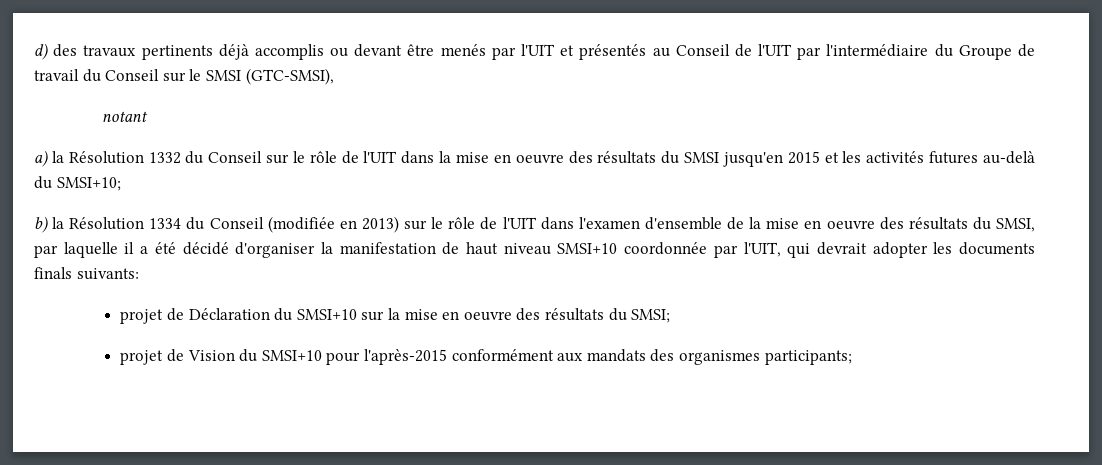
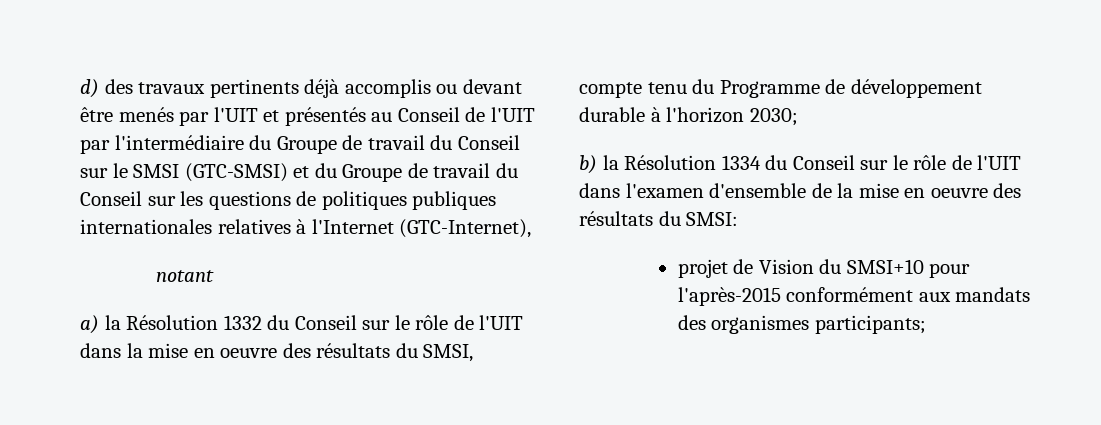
- d) des travaux pertinents déjà accomplis ou devant être menés par l'UIT et présentés au Conseil de l'UIT par l'intermédiaire du Groupe de travail du Conseil sur le SMSI (GTC-SMSI),
+ d) des travaux pertinents déjà accomplis ou devant être menés par l'UIT et présentés au Conseil de l'UIT par l'intermédiaire du Groupe de travail du Conseil sur le SMSI (GTC-SMSI) et du Groupe de travail du Conseil sur les questions de politiques publiques internationales relatives à l'Internet (GTC-Internet),
- a) la Résolution 1332 du Conseil sur le rôle de l'UIT dans la mise en oeuvre des résultats du SMSI jusqu'en 2015 et les activités futures au-delà du SMSI+10;
+ a) la Résolution 1332 du Conseil sur le rôle de l'UIT dans la mise en oeuvre des résultats du SMSI, compte tenu du Programme de développement durable à l'horizon 2030;
- b) la Résolution 1334 du Conseil (modifiée en 2013) sur le rôle de l'UIT dans l'examen d'ensemble de la mise en oeuvre des résultats du SMSI, par laquelle il a été décidé d'organiser la manifestation de haut niveau SMSI+10 coordonnée par l'UIT, qui devrait adopter les documents finals suivants:
- projet de Déclaration du SMSI+10 sur la mise en oeuvre des résultats du SMSI;
+ b) la Résolution 1334 du Conseil sur le rôle de l'UIT dans l'examen d'ensemble de la mise en oeuvre des résultats du SMSI:

